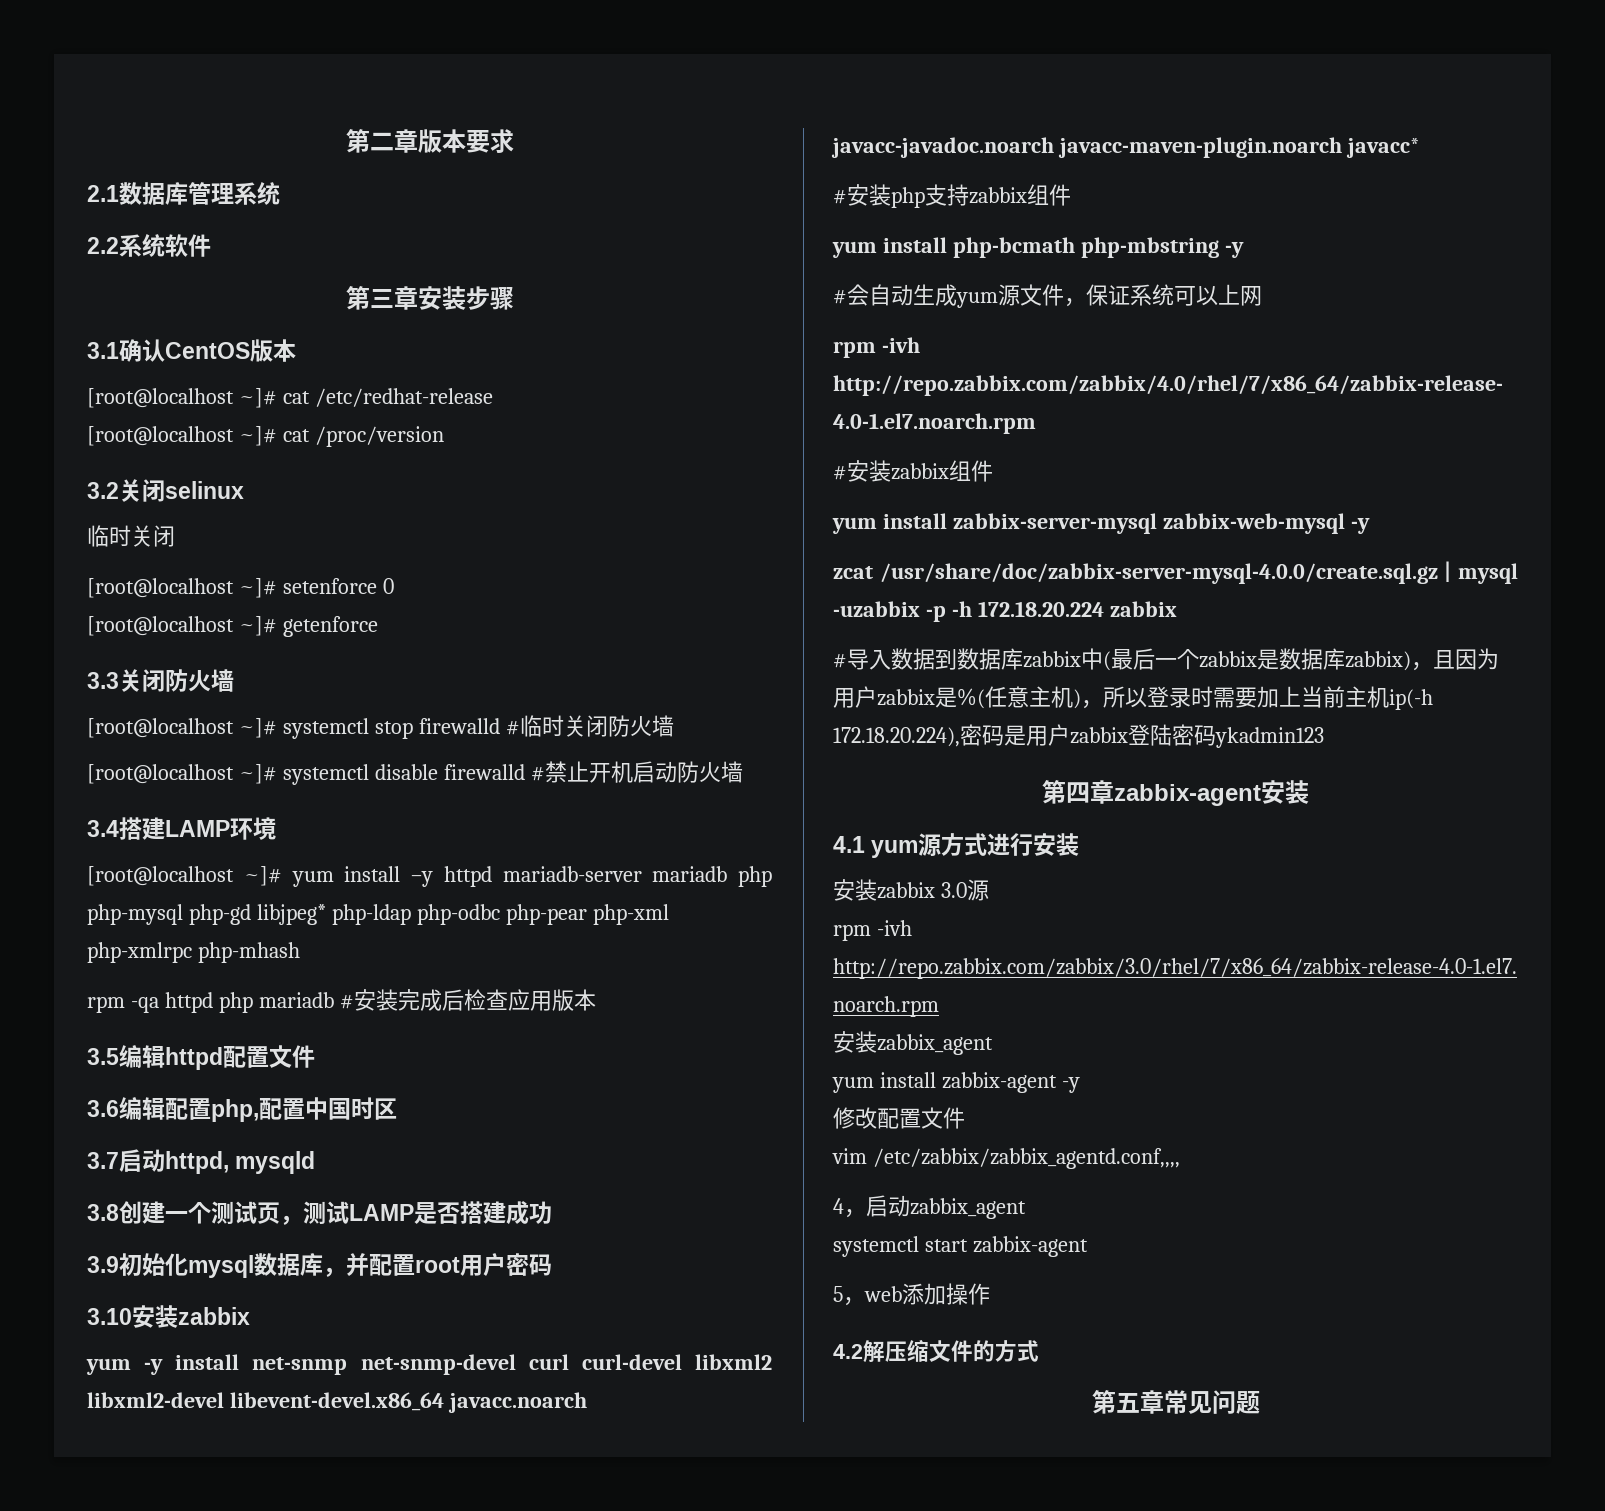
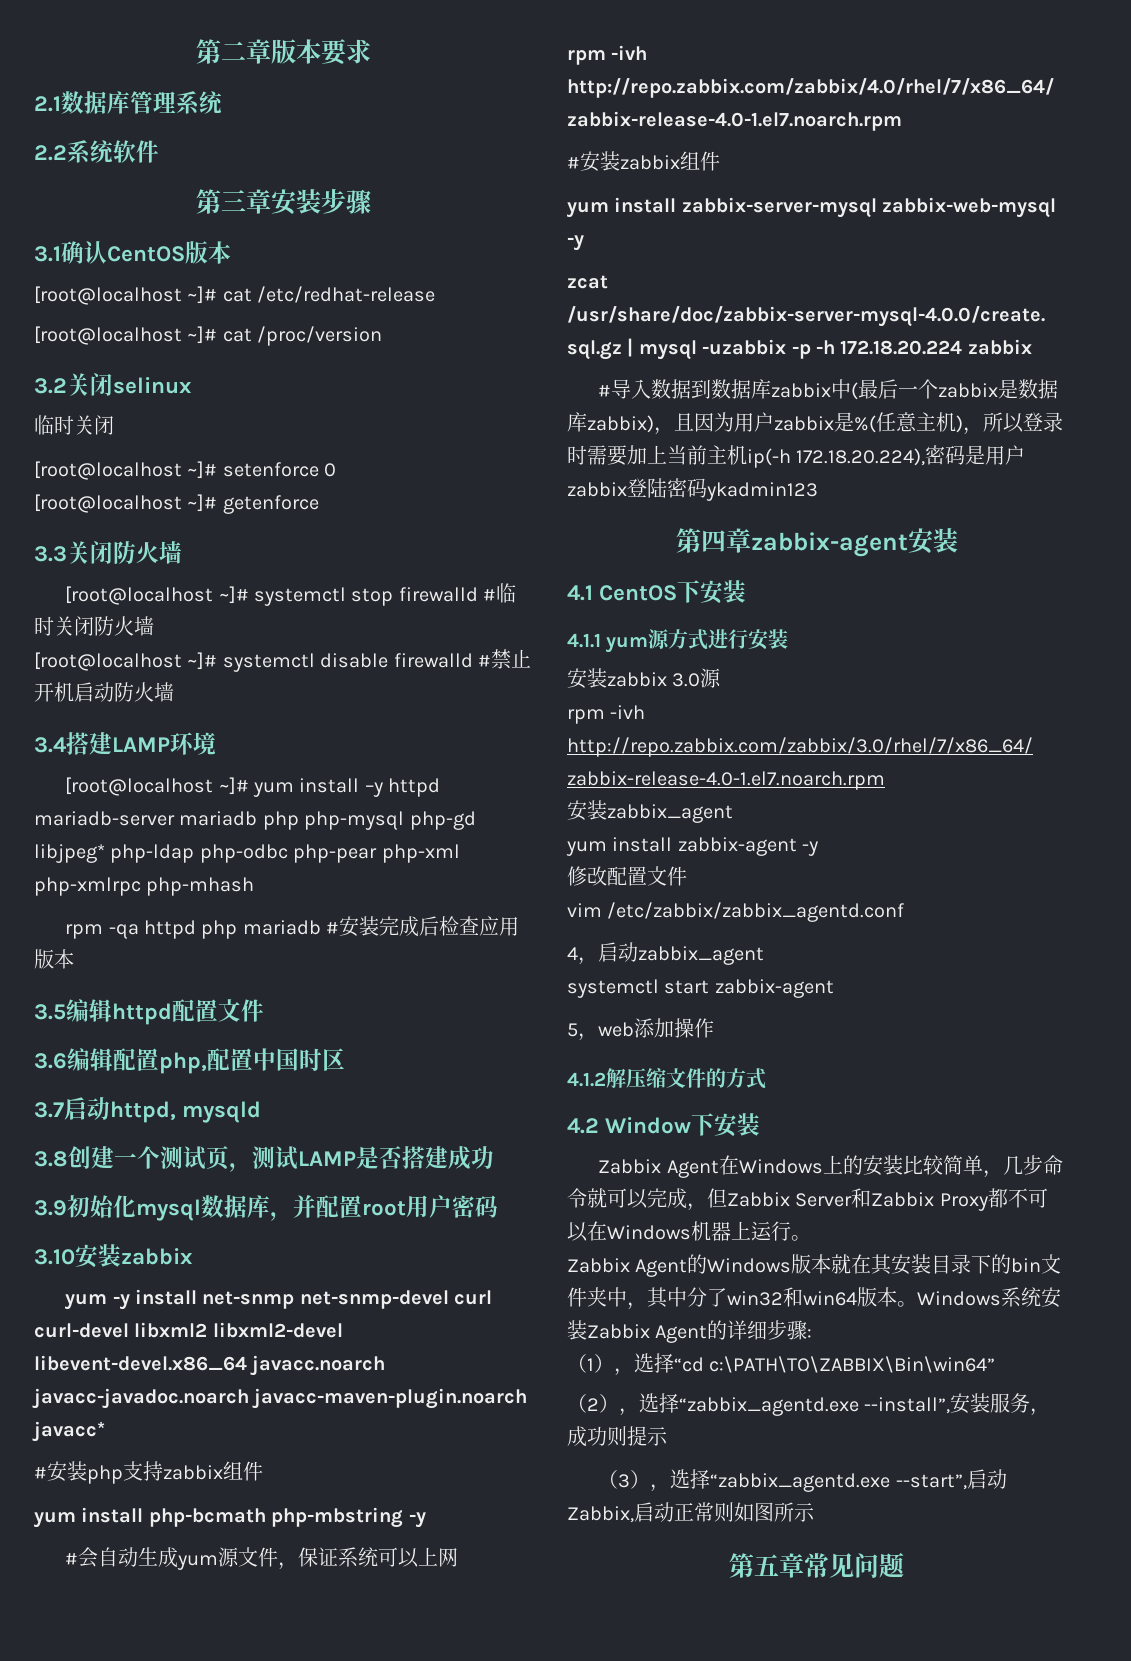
- 4.1 yum源方式进行安装
+ 4.1 CentOS下安装
+ 4.1.1 yum源方式进行安装
- vim /etc/zabbix/zabbix_agentd.conf,,,,
+ vim /etc/zabbix/zabbix_agentd.conf
- 4.2解压缩文件的方式
+ 4.1.2解压缩文件的方式
+ 4.2 Window下安装
+ Zabbix Agent在Windows上的安装比较简单，几步命令就可以完成，但Zabbix Server和Zabbix Proxy都不可以在Windows机器上运行。
+ Zabbix Agent的Windows版本就在其安装目录下的bin文件夹中，其中分了win32和win64版本。Windows系统安装Zabbix Agent的详细步骤:
+ （1），选择“cd c:\PATH\TO\ZABBIX\Bin\win64”
+ （2），选择“zabbix_agentd.exe --install”,安装服务，成功则提示
+ （3），选择“zabbix_agentd.exe --start”,启动Zabbix,启动正常则如图所示

